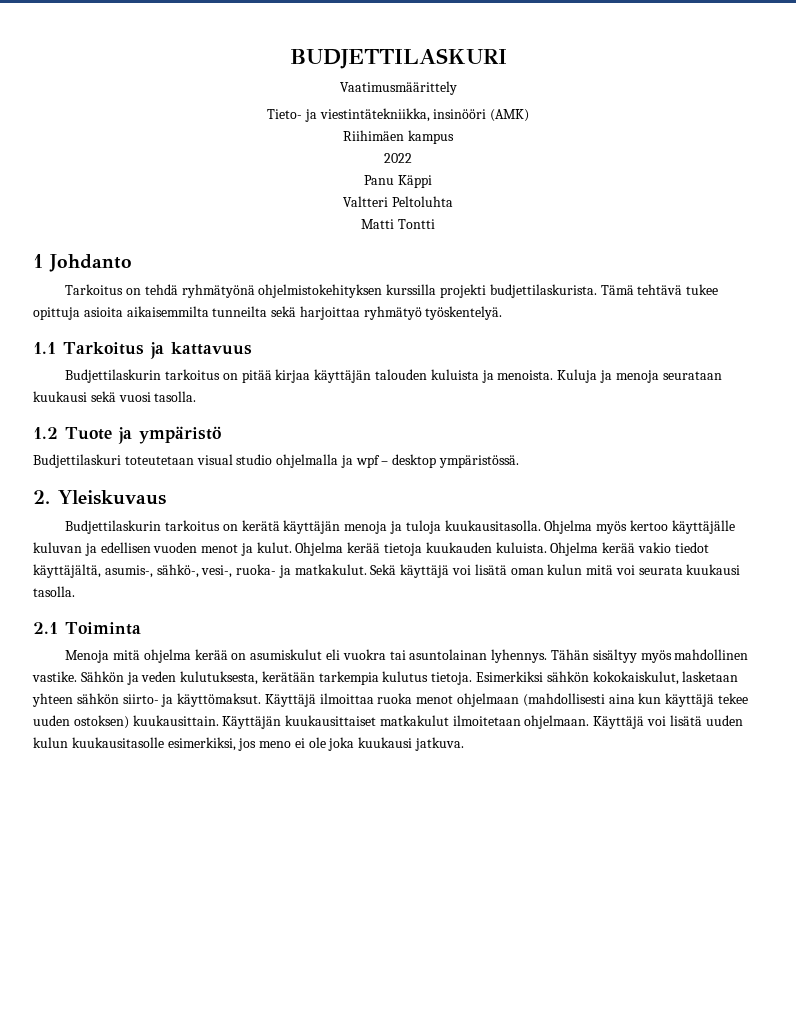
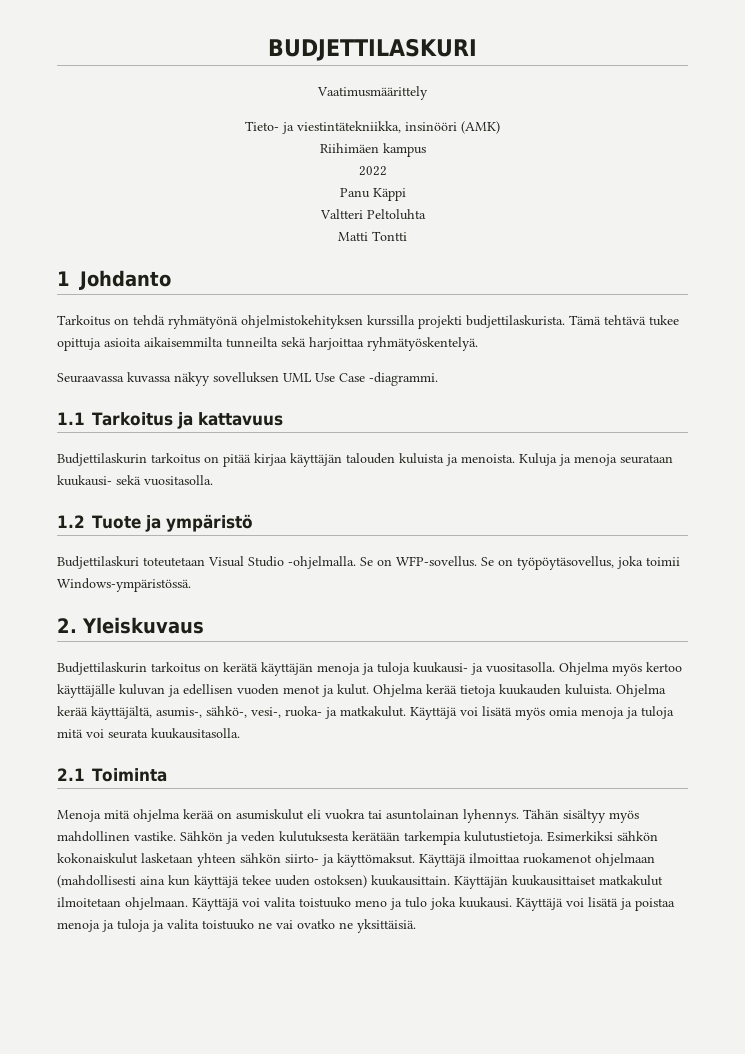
- Tämä tehtävä tukee opittuja asioita aikaisemmilta tunneilta sekä harjoittaa ryhmätyö työskentelyä.
+ Tämä tehtävä tukee opittuja asioita aikaisemmilta tunneilta sekä harjoittaa ryhmätyöskentelyä.
+ Seuraavassa kuvassa näkyy sovelluksen UML Use Case -diagrammi.
- Kuluja ja menoja seurataan kuukausi sekä vuosi tasolla.
+ Kuluja ja menoja seurataan kuukausi- sekä vuositasolla.
- Budjettilaskuri toteutetaan visual studio ohjelmalla ja wpf – desktop ympäristössä.
+ Budjettilaskuri toteutetaan Visual Studio -ohjelmalla. Se on WFP-sovellus. Se on työpöytäsovellus, joka toimii Windows-ympäristössä.
- Budjettilaskurin tarkoitus on kerätä käyttäjän menoja ja tuloja kuukausitasolla.
+ Budjettilaskurin tarkoitus on kerätä käyttäjän menoja ja tuloja kuukausi- ja vuositasolla.
- Ohjelma kerää vakio tiedot käyttäjältä, asumis-, sähkö-, vesi-, ruoka- ja matkakulut.
+ Ohjelma kerää käyttäjältä, asumis-, sähkö-, vesi-, ruoka- ja matkakulut.
- Sekä käyttäjä voi lisätä oman kulun mitä voi seurata kuukausi tasolla.
+ Käyttäjä voi lisätä myös omia menoja ja tuloja mitä voi seurata kuukausitasolla.
- Sähkön ja veden kulutuksesta, kerätään tarkempia kulutus tietoja.
+ Sähkön ja veden kulutuksesta kerätään tarkempia kulutustietoja.
- Esimerkiksi sähkön kokokaiskulut, lasketaan yhteen sähkön siirto- ja käyttömaksut.
+ Esimerkiksi sähkön kokonaiskulut lasketaan yhteen sähkön siirto- ja käyttömaksut.
- Käyttäjä ilmoittaa ruoka menot ohjelmaan (mahdollisesti aina kun käyttäjä tekee uuden ostoksen) kuukausittain.
+ Käyttäjä ilmoittaa ruokamenot ohjelmaan (mahdollisesti aina kun käyttäjä tekee uuden ostoksen) kuukausittain.
- Käyttäjä voi lisätä uuden kulun kuukausitasolle esimerkiksi, jos meno ei ole joka kuukausi jatkuva.
+ Käyttäjä voi valita toistuuko meno ja tulo joka kuukausi. Käyttäjä voi lisätä ja poistaa menoja ja tuloja ja valita toistuuko ne vai ovatko ne yksittäisiä.

